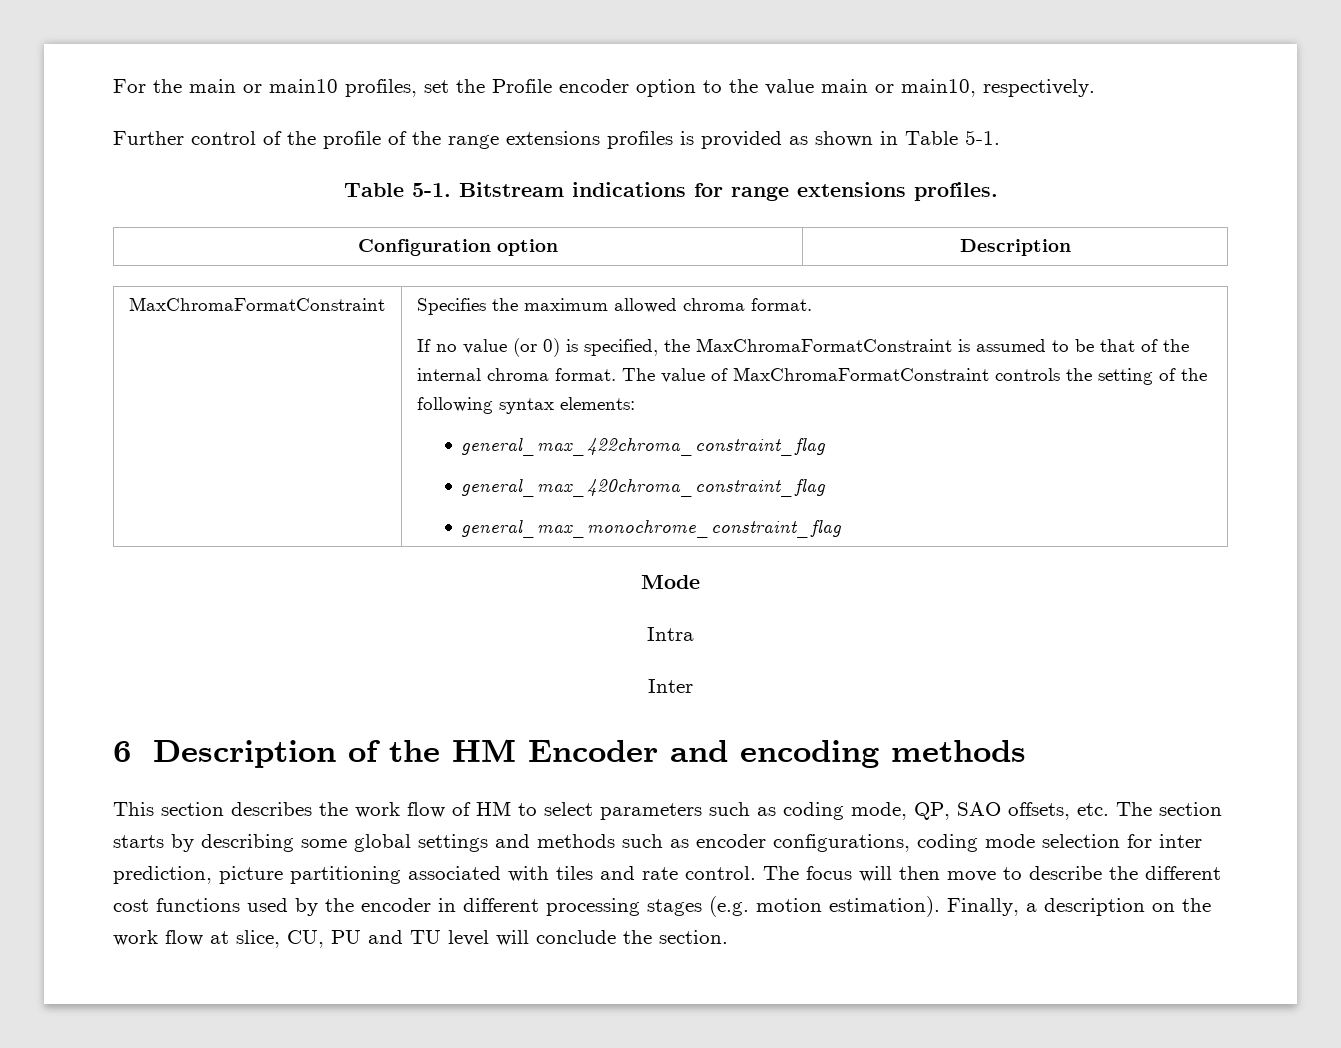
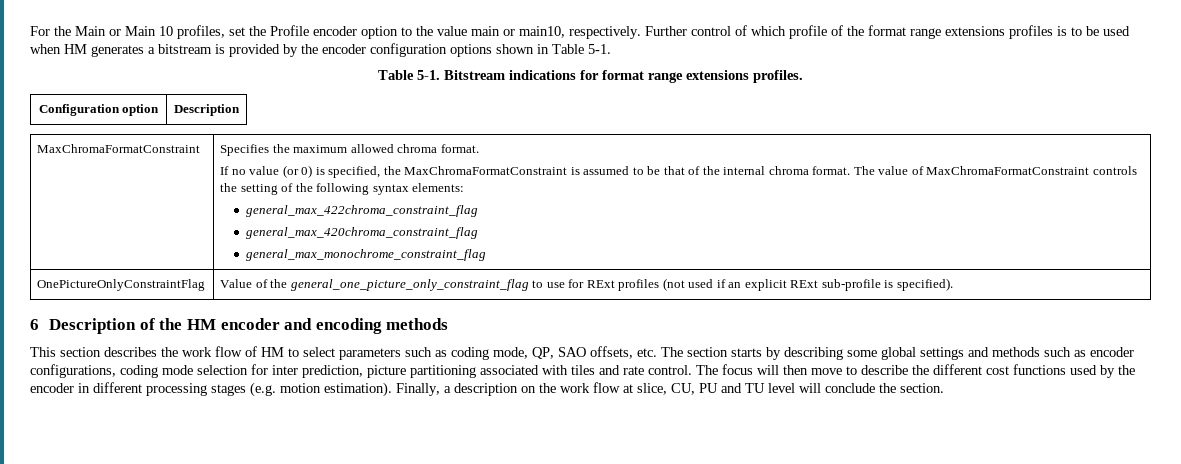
- For the main or main10 profiles, set the Profile encoder option to the value main or main10, respectively.
- Further control of the profile of the range extensions profiles is provided as shown in Table 5-1.
+ For the Main or Main 10 profiles, set the Profile encoder option to the value main or main10, respectively. Further control of which profile of the format range extensions profiles is to be used when HM generates a bitstream is provided by the encoder configuration options shown in Table 5-1.
- Bitstream indications for range extensions profiles.
+ Bitstream indications for format range extensions profiles.
- Mode
- Intra
- Inter
+ OnePictureOnlyConstraintFlag | Value of the general_one_picture_only_constraint_flag to use for RExt profiles (not used if an explicit RExt sub-profile is specified).
- 6 Description of the HM Encoder and encoding methods
+ 6 Description of the HM encoder and encoding methods

